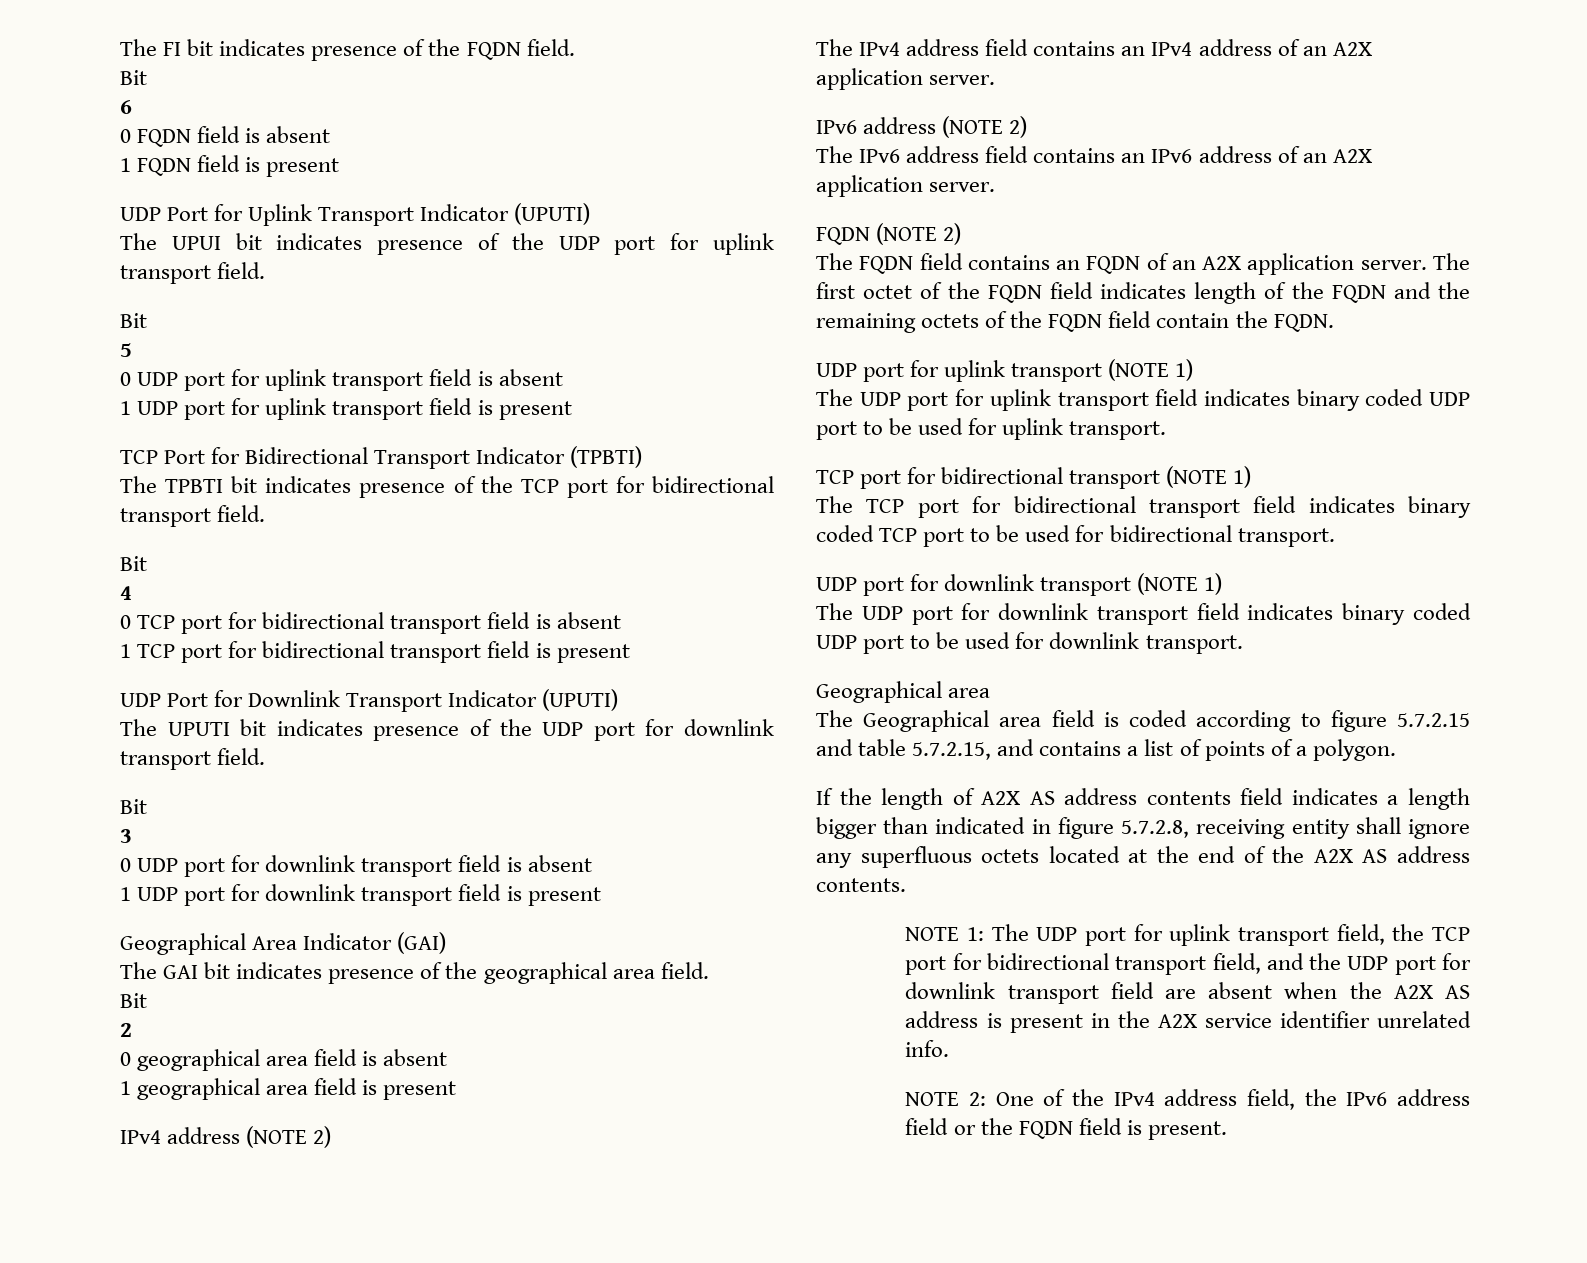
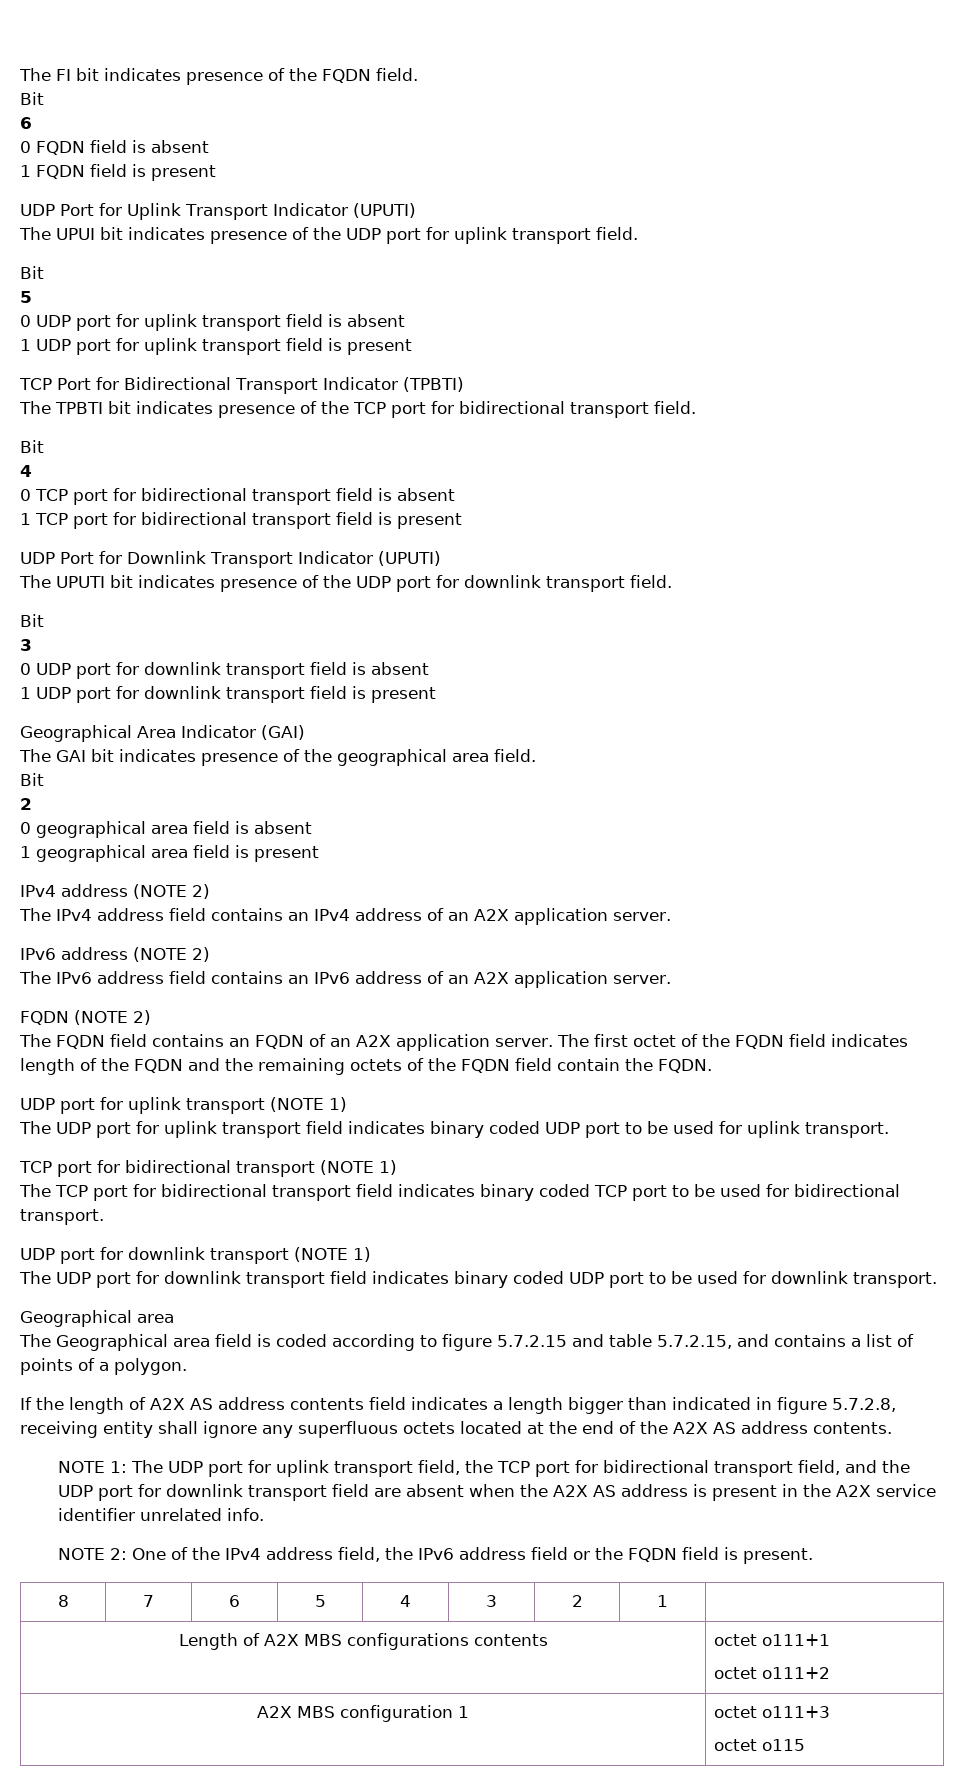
+ 8 | 7 | 6 | 5 | 4 | 3 | 2 | 1 |
+ Length of A2X MBS configurations contents | octet o111+1
+ octet o111+2
+ A2X MBS configuration 1 | octet o111+3
+ octet o115

